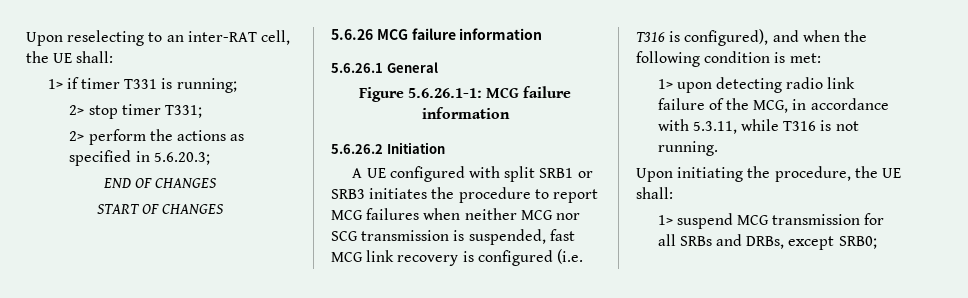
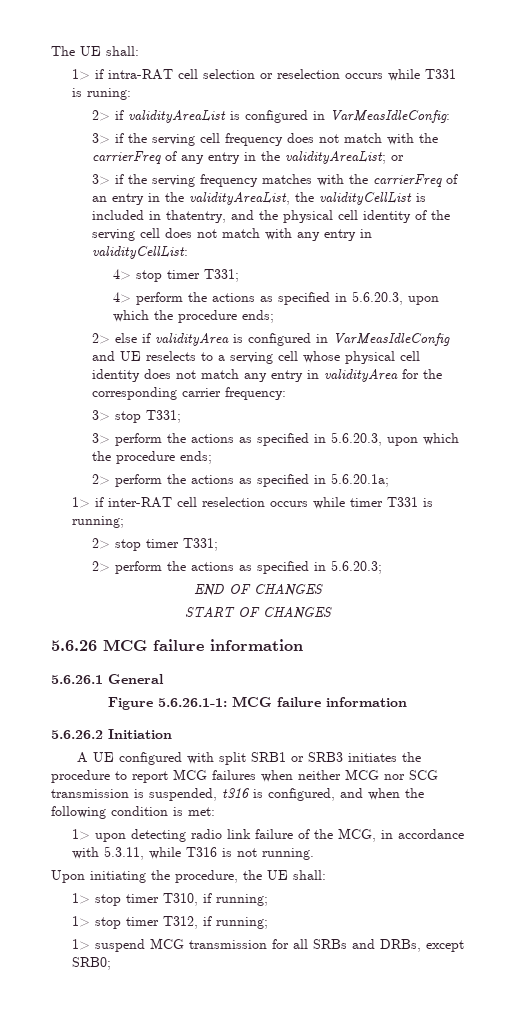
- Upon reselecting to an inter-RAT cell, the UE shall:
- 1> if timer T331 is running;
+ The UE shall:
+ 1> if intra-RAT cell selection or reselection occurs while T331 is runing:
+ 2> if validityAreaList is configured in VarMeasIdleConfig:
+ 3> if the serving cell frequency does not match with the carrierFreq of any entry in the validityAreaList; or
+ 3> if the serving frequency matches with the carrierFreq of an entry in the validityAreaList, the validityCellList is included in thatentry, and the physical cell identity of the serving cell does not match with any entry in validityCellList:
+ 4> stop timer T331;
+ 4> perform the actions as specified in 5.6.20.3, upon which the procedure ends;
+ 2> else if validityArea is configured in VarMeasIdleConfig and UE reselects to a serving cell whose physical cell identity does not match any entry in validityArea for the corresponding carrier frequency:
+ 3> stop T331;
+ 3> perform the actions as specified in 5.6.20.3, upon which the procedure ends;
+ 2> perform the actions as specified in 5.6.20.1a;
+ 1> if inter-RAT cell reselection occurs while timer T331 is running;
- A UE configured with split SRB1 or SRB3 initiates the procedure to report MCG failures when neither MCG nor SCG transmission is suspended, fast MCG link recovery is configured (i.e. T316 is configured), and when the following condition is met:
+ A UE configured with split SRB1 or SRB3 initiates the procedure to report MCG failures when neither MCG nor SCG transmission is suspended, t316 is configured, and when the following condition is met:
+ 1> stop timer T310, if running;
+ 1> stop timer T312, if running;

